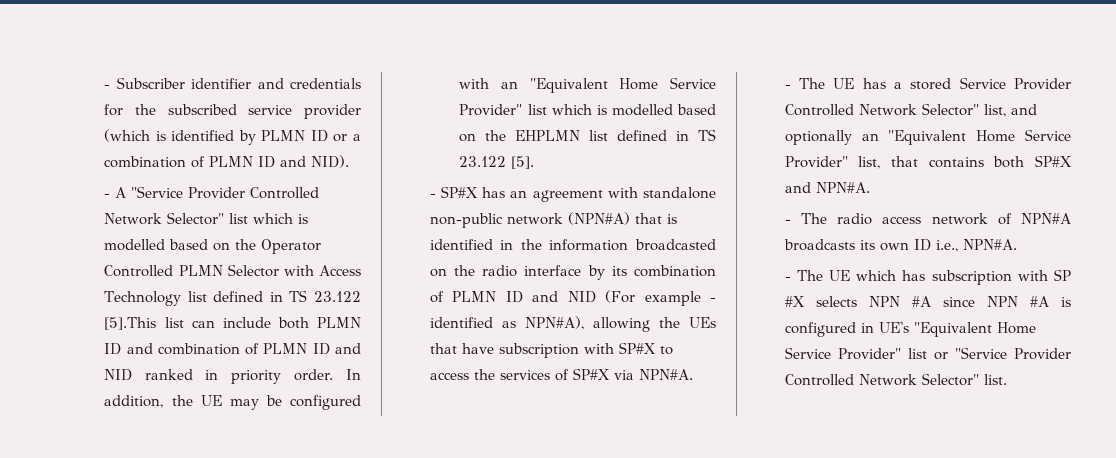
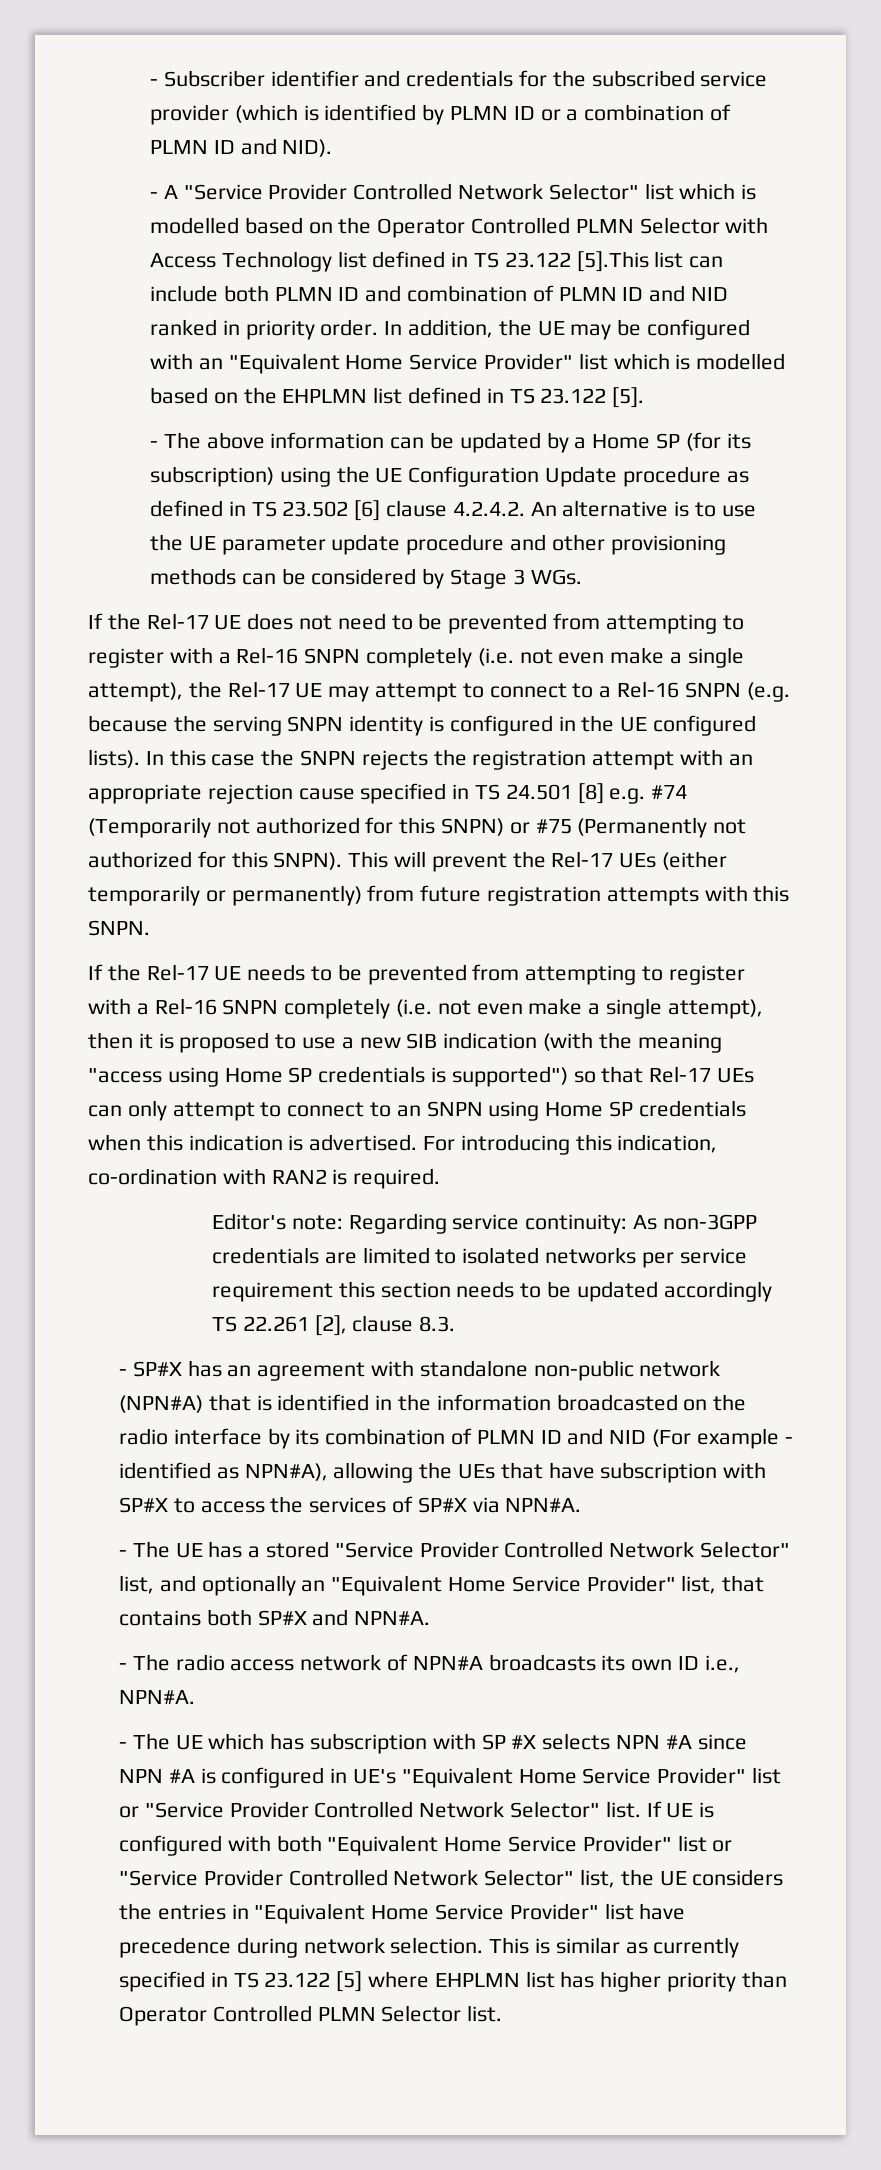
+ - The above information can be updated by a Home SP (for its subscription) using the UE Configuration Update procedure as defined in TS 23.502 [6] clause 4.2.4.2. An alternative is to use the UE parameter update procedure and other provisioning methods can be considered by Stage 3 WGs.
+ If the Rel-17 UE does not need to be prevented from attempting to register with a Rel-16 SNPN completely (i.e. not even make a single attempt), the Rel-17 UE may attempt to connect to a Rel-16 SNPN (e.g. because the serving SNPN identity is configured in the UE configured lists). In this case the SNPN rejects the registration attempt with an appropriate rejection cause specified in TS 24.501 [8] e.g. #74 (Temporarily not authorized for this SNPN) or #75 (Permanently not authorized for this SNPN). This will prevent the Rel-17 UEs (either temporarily or permanently) from future registration attempts with this SNPN.
+ If the Rel-17 UE needs to be prevented from attempting to register with a Rel-16 SNPN completely (i.e. not even make a single attempt), then it is proposed to use a new SIB indication (with the meaning "access using Home SP credentials is supported") so that Rel-17 UEs can only attempt to connect to an SNPN using Home SP credentials when this indication is advertised. For introducing this indication, co-ordination with RAN2 is required.
+ Editor's note: Regarding service continuity: As non-3GPP credentials are limited to isolated networks per service requirement this section needs to be updated accordingly TS 22.261 [2], clause 8.3.
- - The UE has a stored Service Provider Controlled Network Selector" list, and optionally an "Equivalent Home Service Provider" list, that contains both SP#X and NPN#A.
+ - The UE has a stored "Service Provider Controlled Network Selector" list, and optionally an "Equivalent Home Service Provider" list, that contains both SP#X and NPN#A.
+ If UE is configured with both "Equivalent Home Service Provider" list or "Service Provider Controlled Network Selector" list, the UE considers the entries in "Equivalent Home Service Provider" list have precedence during network selection. This is similar as currently specified in TS 23.122 [5] where EHPLMN list has higher priority than Operator Controlled PLMN Selector list.

